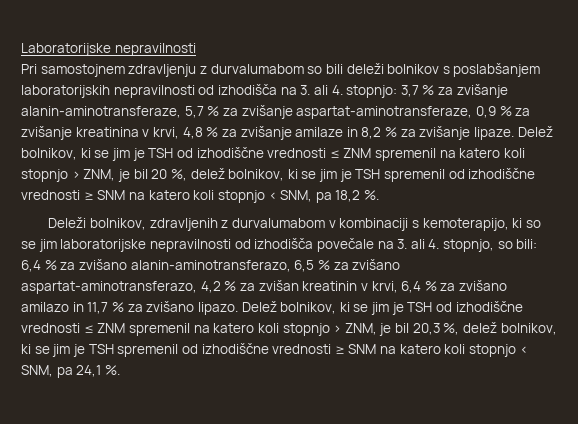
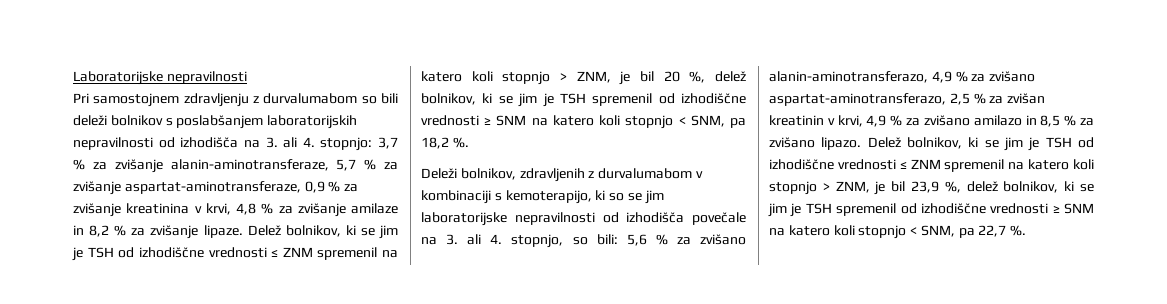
- Deleži bolnikov, zdravljenih z durvalumabom v kombinaciji s kemoterapijo, ki so se jim laboratorijske nepravilnosti od izhodišča povečale na 3. ali 4. stopnjo, so bili: 6,4 % za zvišano alanin-aminotransferazo, 6,5 % za zvišano aspartat-aminotransferazo, 4,2 % za zvišan kreatinin v krvi, 6,4 % za zvišano amilazo in 11,7 % za zvišano lipazo.
+ Deleži bolnikov, zdravljenih z durvalumabom v kombinaciji s kemoterapijo, ki so se jim laboratorijske nepravilnosti od izhodišča povečale na 3. ali 4. stopnjo, so bili: 5,6 % za zvišano alanin-aminotransferazo, 4,9 % za zvišano aspartat-aminotransferazo, 2,5 % za zvišan kreatinin v krvi, 4,9 % za zvišano amilazo in 8,5 % za zvišano lipazo.
- Delež bolnikov, ki se jim je TSH od izhodiščne vrednosti ≤ ZNM spremenil na katero koli stopnjo > ZNM, je bil 20,3 %, delež bolnikov, ki se jim je TSH spremenil od izhodiščne vrednosti ≥ SNM na katero koli stopnjo < SNM, pa 24,1 %.
+ Delež bolnikov, ki se jim je TSH od izhodiščne vrednosti ≤ ZNM spremenil na katero koli stopnjo > ZNM, je bil 23,9 %, delež bolnikov, ki se jim je TSH spremenil od izhodiščne vrednosti ≥ SNM na katero koli stopnjo < SNM, pa 22,7 %.

